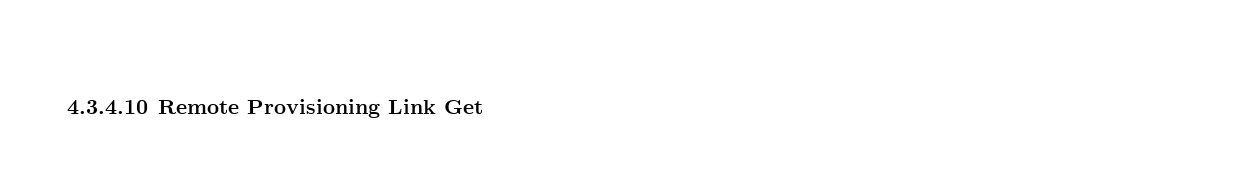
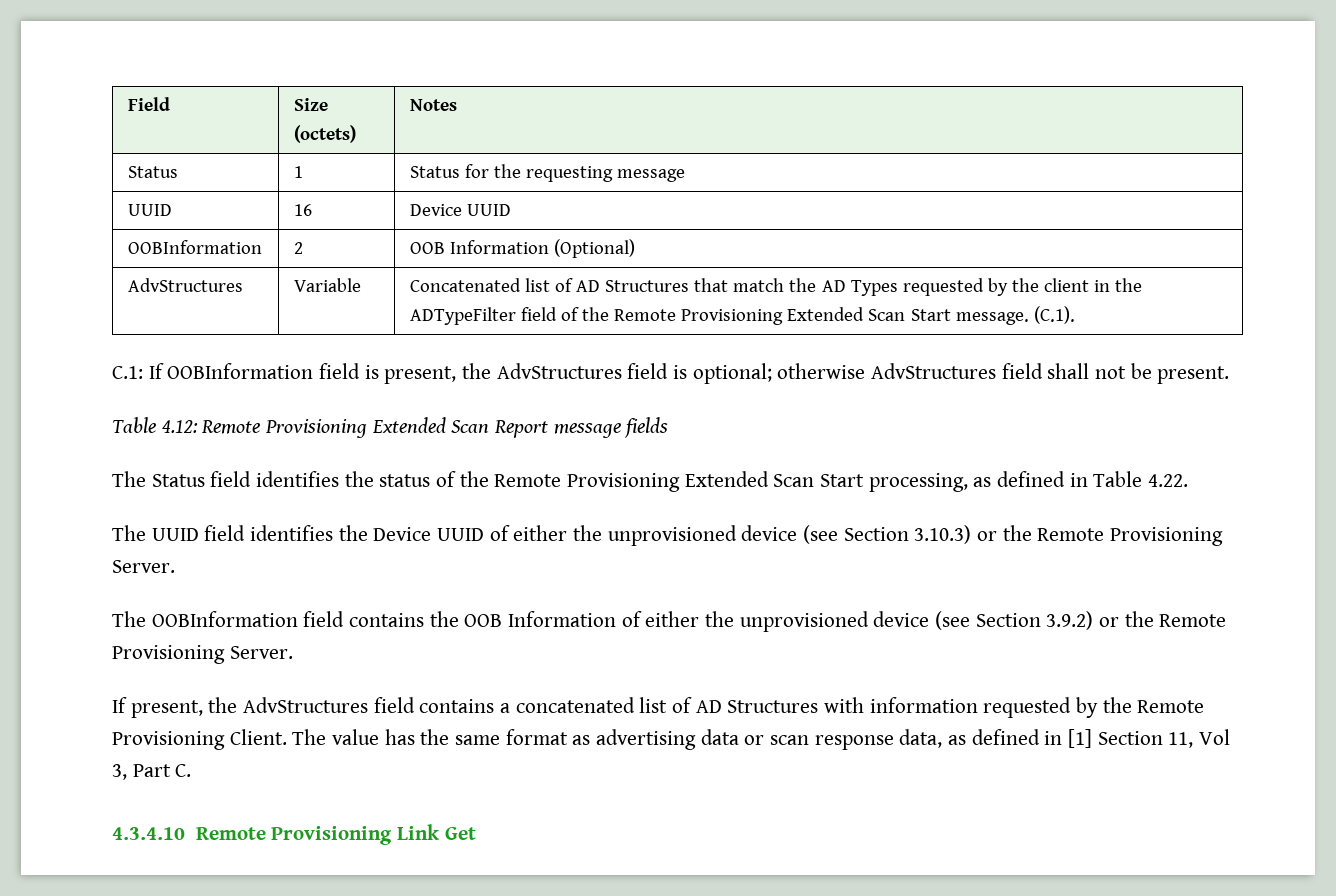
+ Field | Size (octets) | Notes
+ Status | 1 | Status for the requesting message
+ UUID | 16 | Device UUID
+ OOBInformation | 2 | OOB Information (Optional)
+ AdvStructures | Variable | Concatenated list of AD Structures that match the AD Types requested by the client in the ADTypeFilter field of the Remote Provisioning Extended Scan Start message. (C.1).
+ C.1: If OOBInformation field is present, the AdvStructures field is optional; otherwise AdvStructures field shall not be present.
+ Table 4.12: Remote Provisioning Extended Scan Report message fields
+ The Status field identifies the status of the Remote Provisioning Extended Scan Start processing, as defined in Table 4.22.
+ The UUID field identifies the Device UUID of either the unprovisioned device (see Section 3.10.3) or the Remote Provisioning Server.
+ The OOBInformation field contains the OOB Information of either the unprovisioned device (see Section 3.9.2) or the Remote Provisioning Server.
+ If present, the AdvStructures field contains a concatenated list of AD Structures with information requested by the Remote Provisioning Client. The value has the same format as advertising data or scan response data, as defined in [1] Section 11, Vol 3, Part C.

